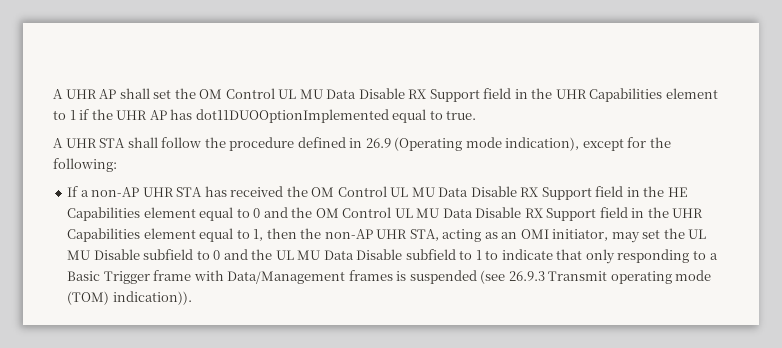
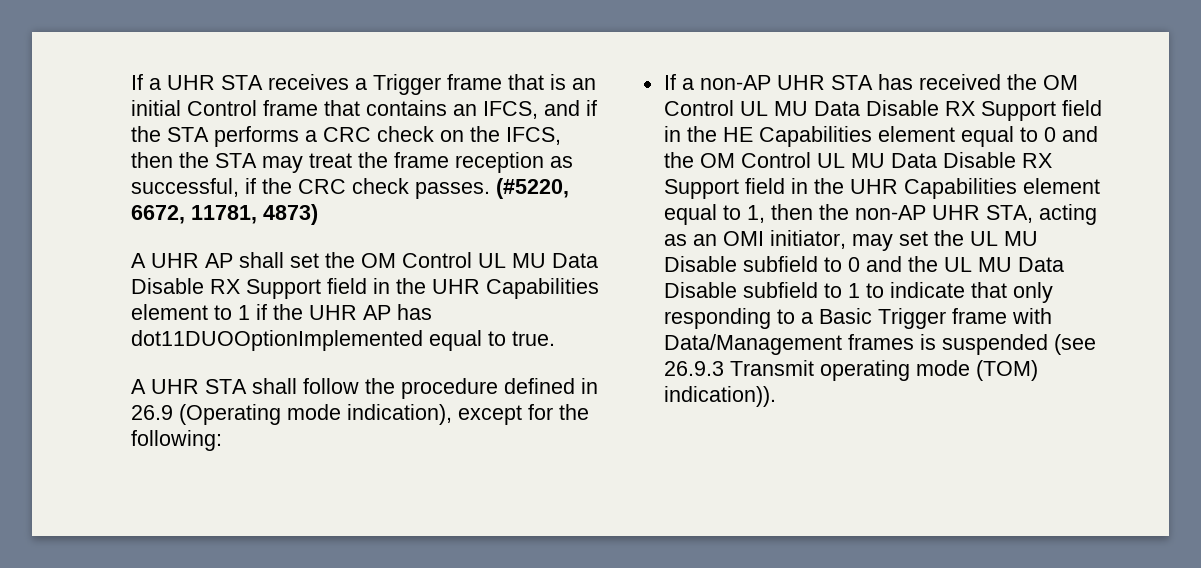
+ If a UHR STA receives a Trigger frame that is an initial Control frame that contains an IFCS, and if the STA performs a CRC check on the IFCS, then the STA may treat the frame reception as successful, if the CRC check passes. (#5220, 6672, 11781, 4873)

